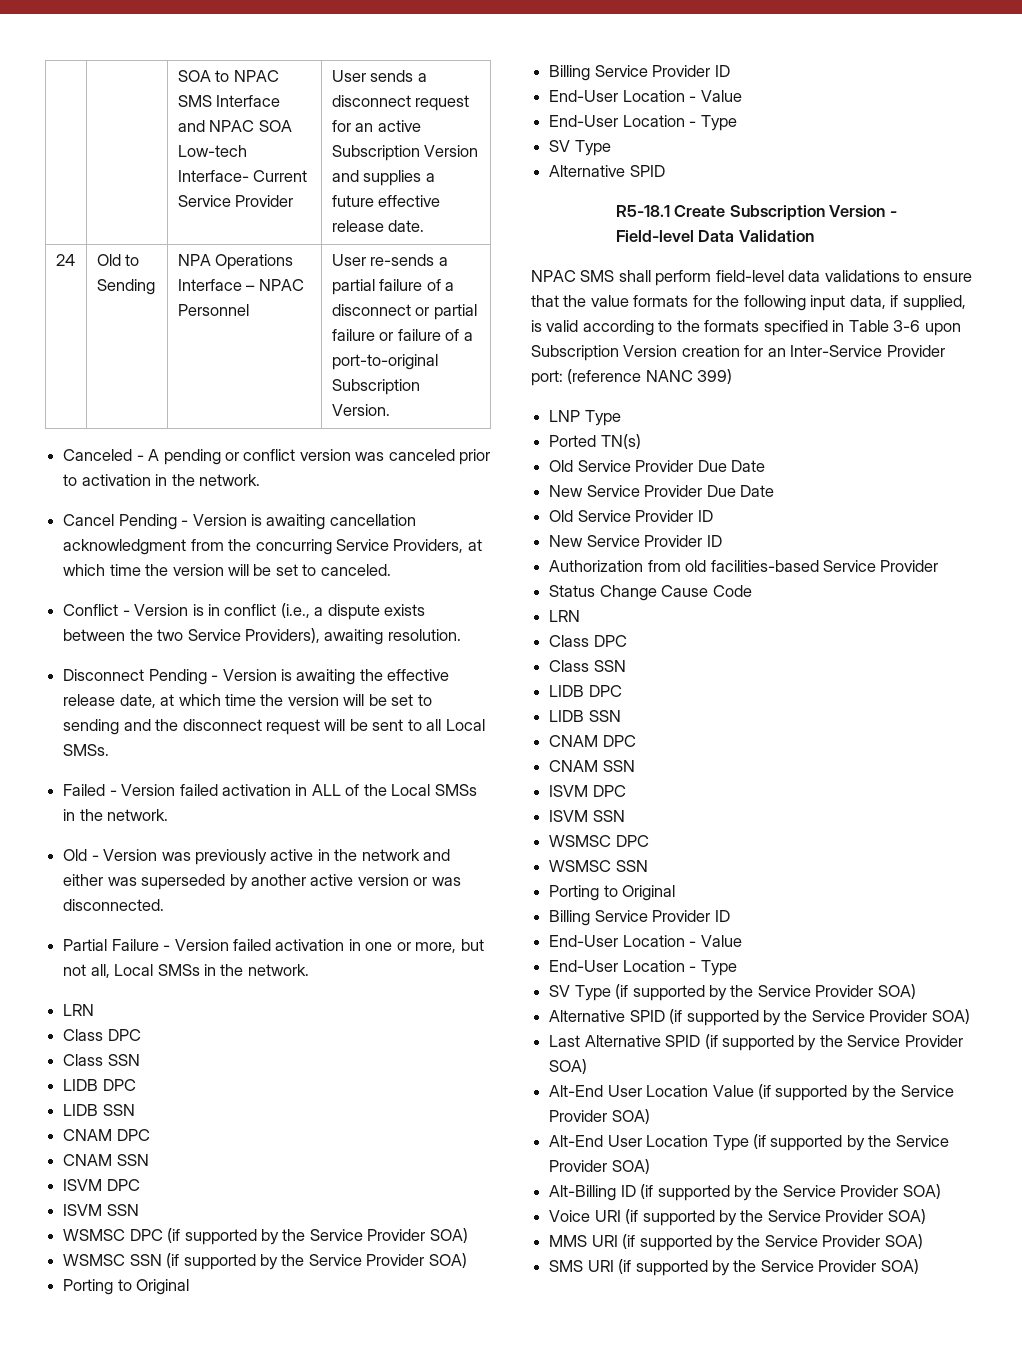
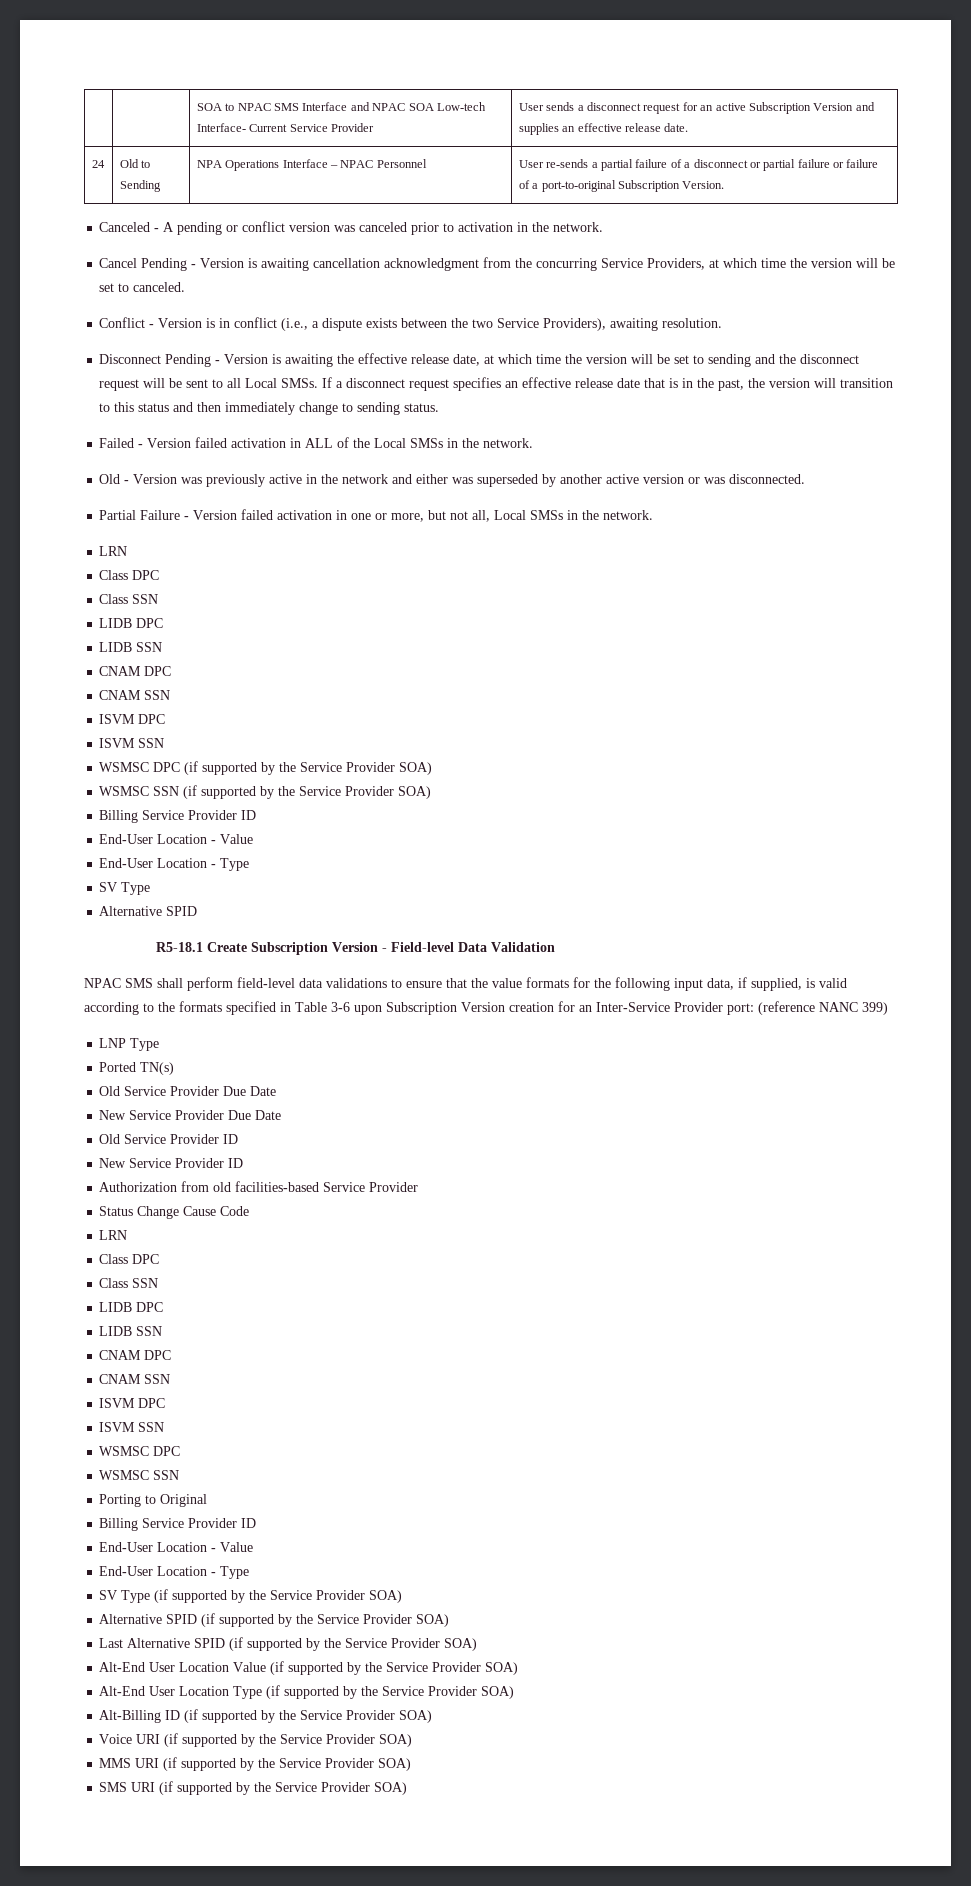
- | | SOA to NPAC SMS Interface and NPAC SOA Low-tech Interface- Current Service Provider | User sends a disconnect request for an active Subscription Version and supplies a future effective release date.
+ | | SOA to NPAC SMS Interface and NPAC SOA Low-tech Interface- Current Service Provider | User sends a disconnect request for an active Subscription Version and supplies an effective release date.
+ If a disconnect request specifies an effective release date that is in the past, the version will transition to this status and then immediately change to sending status.
  WSMSC SSN (if supported by the Service Provider SOA)
- Porting to Original

